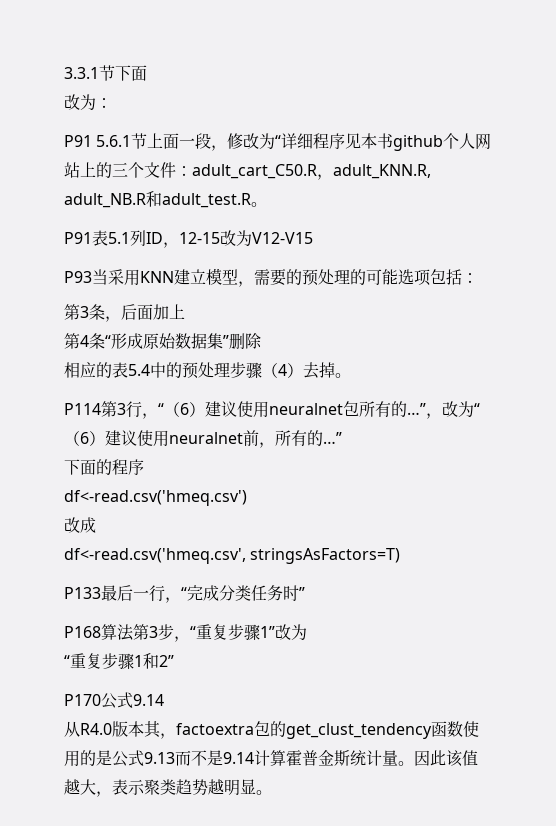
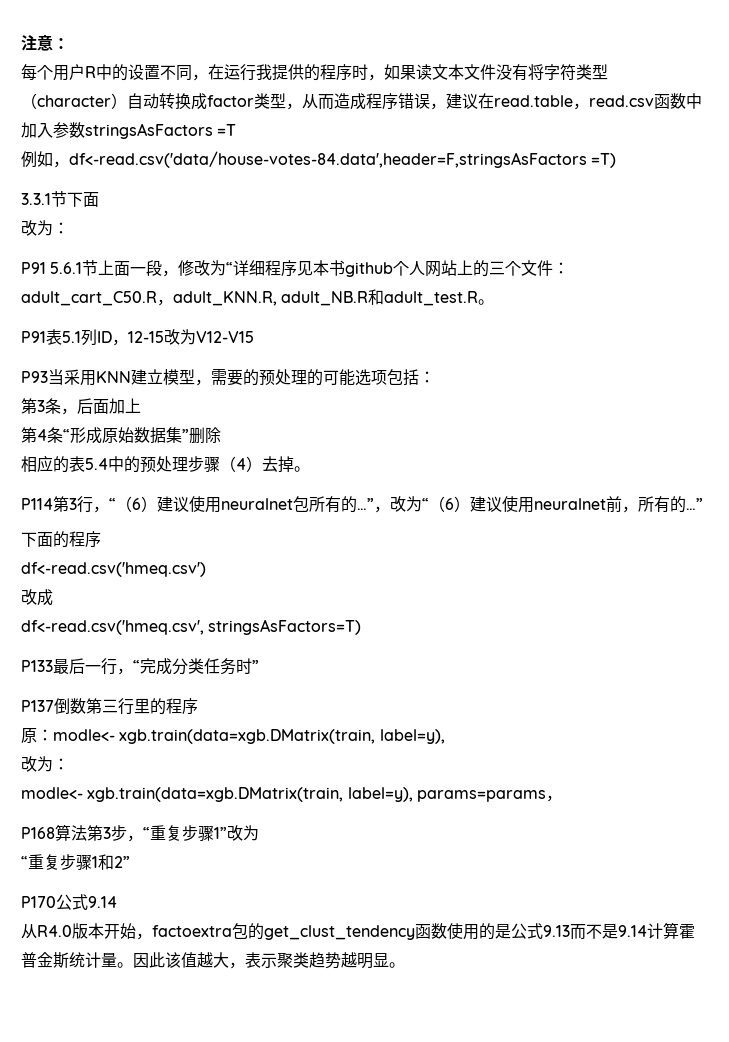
+ 注意：
+ 每个用户R中的设置不同，在运行我提供的程序时，如果读文本文件没有将字符类型（character）自动转换成factor类型，从而造成程序错误，建议在read.table，read.csv函数中加入参数stringsAsFactors =T
+ 例如，df<-read.csv('data/house-votes-84.data',header=F,stringsAsFactors =T)
+ P137倒数第三行里的程序
+ 原：modle<- xgb.train(data=xgb.DMatrix(train, label=y),
+ 改为：
+ modle<- xgb.train(data=xgb.DMatrix(train, label=y), params=params，
- 从R4.0版本其，factoextra包的get_clust_tendency函数使用的是公式9.13而不是9.14计算霍普金斯统计量。
+ 从R4.0版本开始，factoextra包的get_clust_tendency函数使用的是公式9.13而不是9.14计算霍普金斯统计量。

